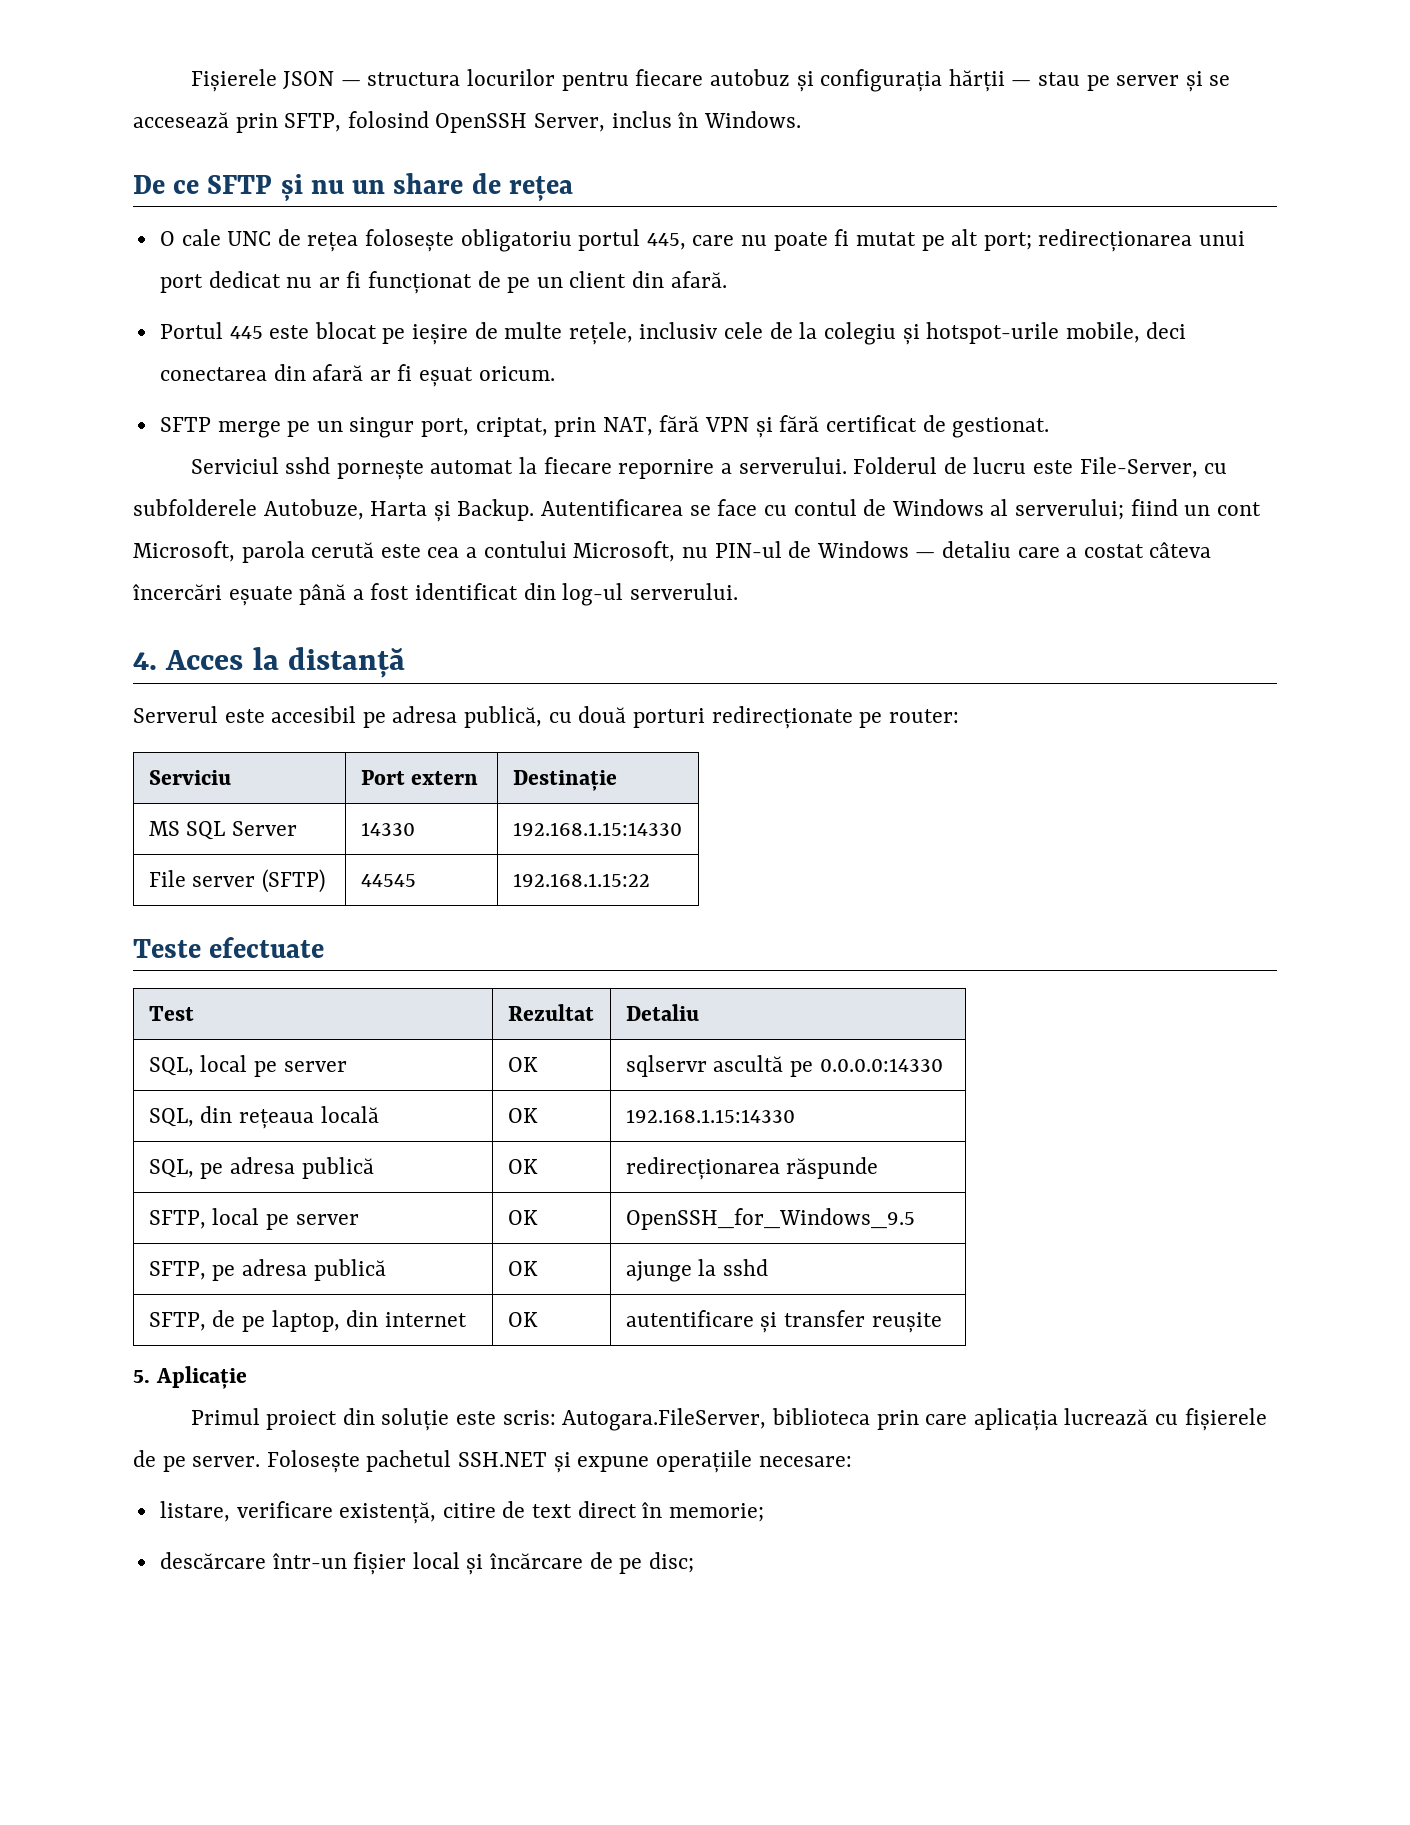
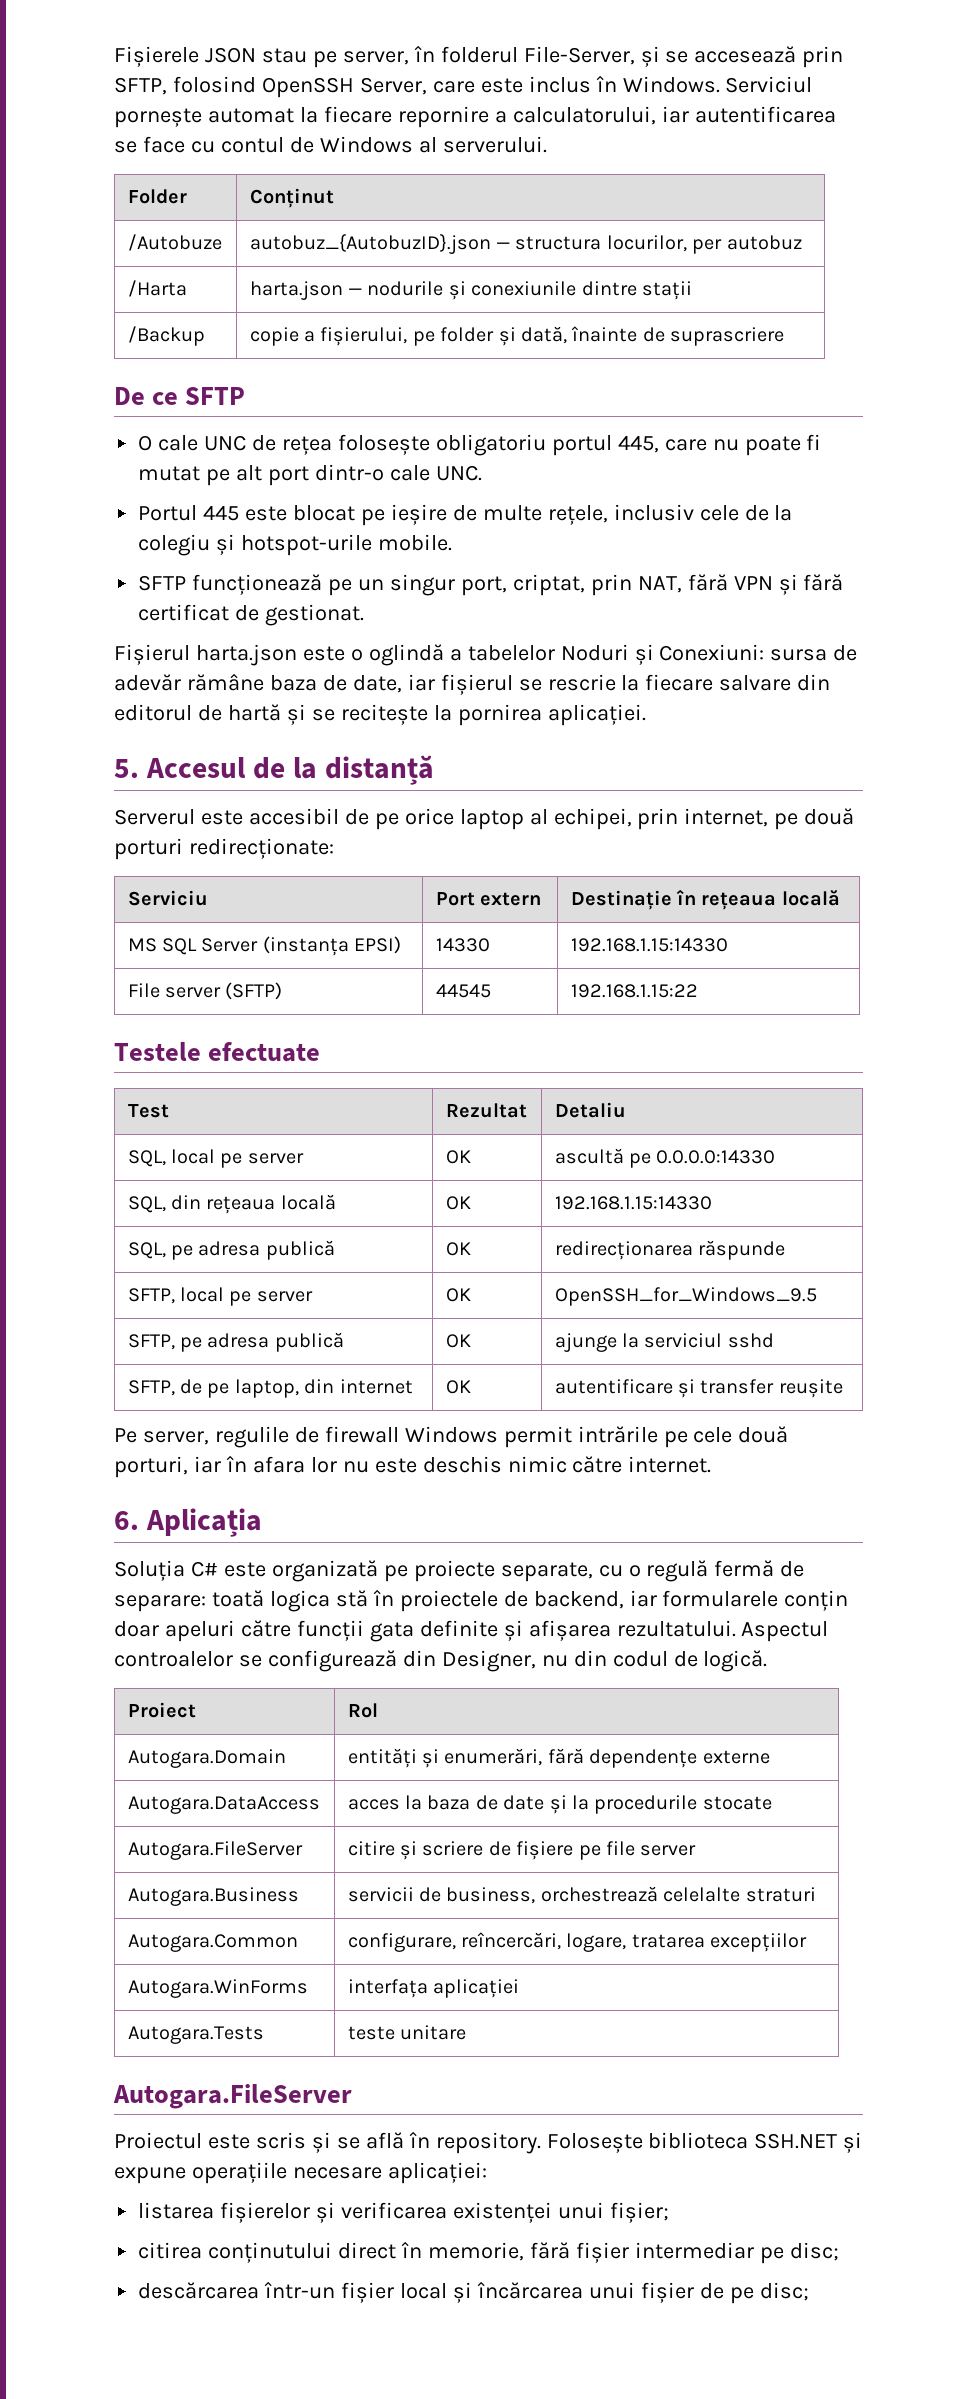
- Fișierele JSON — structura locurilor pentru fiecare autobuz și configurația hărții — stau pe server și se accesează prin SFTP, folosind OpenSSH Server, inclus în Windows.
- De ce SFTP și nu un share de rețea
+ Fișierele JSON stau pe server, în folderul File-Server, și se accesează prin SFTP, folosind OpenSSH Server, care este inclus în Windows. Serviciul pornește automat la fiecare repornire a calculatorului, iar autentificarea se face cu contul de Windows al serverului.
+ Folder | Conținut
+ /Autobuze | autobuz_{AutobuzID}.json — structura locurilor, per autobuz
+ /Harta | harta.json — nodurile și conexiunile dintre stații
+ /Backup | copie a fișierului, pe folder și dată, înainte de suprascriere
+ De ce SFTP
- O cale UNC de rețea folosește obligatoriu portul 445, care nu poate fi mutat pe alt port; redirecționarea unui port dedicat nu ar fi funcționat de pe un client din afară.
+ O cale UNC de rețea folosește obligatoriu portul 445, care nu poate fi mutat pe alt port dintr-o cale UNC.
- Portul 445 este blocat pe ieșire de multe rețele, inclusiv cele de la colegiu și hotspot-urile mobile, deci conectarea din afară ar fi eșuat oricum.
- SFTP merge pe un singur port, criptat, prin NAT, fără VPN și fără certificat de gestionat.
+ Portul 445 este blocat pe ieșire de multe rețele, inclusiv cele de la colegiu și hotspot-urile mobile.
+ SFTP funcționează pe un singur port, criptat, prin NAT, fără VPN și fără certificat de gestionat.
- Serviciul sshd pornește automat la fiecare repornire a serverului. Folderul de lucru este File-Server, cu subfolderele Autobuze, Harta și Backup. Autentificarea se face cu contul de Windows al serverului; fiind un cont Microsoft, parola cerută este cea a contului Microsoft, nu PIN-ul de Windows — detaliu care a costat câteva încercări eșuate până a fost identificat din log-ul serverului.
- 4. Acces la distanță
+ Fișierul harta.json este o oglindă a tabelelor Noduri și Conexiuni: sursa de adevăr rămâne baza de date, iar fișierul se rescrie la fiecare salvare din editorul de hartă și se recitește la pornirea aplicației.
+ 5. Accesul de la distanță
- Serverul este accesibil pe adresa publică, cu două porturi redirecționate pe router:
+ Serverul este accesibil de pe orice laptop al echipei, prin internet, pe două porturi redirecționate:
- Serviciu | Port extern | Destinație
+ Serviciu | Port extern | Destinație în rețeaua locală
- MS SQL Server | 14330 | 192.168.1.15:14330
+ MS SQL Server (instanța EPSI) | 14330 | 192.168.1.15:14330
- Teste efectuate
+ Testele efectuate
- SQL, local pe server | OK | sqlservr ascultă pe 0.0.0.0:14330
+ SQL, local pe server | OK | ascultă pe 0.0.0.0:14330
- SFTP, pe adresa publică | OK | ajunge la sshd
+ SFTP, pe adresa publică | OK | ajunge la serviciul sshd
- 5. Aplicație
- Primul proiect din soluție este scris: Autogara.FileServer, biblioteca prin care aplicația lucrează cu fișierele de pe server. Folosește pachetul SSH.NET și expune operațiile necesare:
- listare, verificare existență, citire de text direct în memorie;
- descărcare într-un fișier local și încărcare de pe disc;
+ Pe server, regulile de firewall Windows permit intrările pe cele două porturi, iar în afara lor nu este deschis nimic către internet.
+ 6. Aplicația
+ Soluția C# este organizată pe proiecte separate, cu o regulă fermă de separare: toată logica stă în proiectele de backend, iar formularele conțin doar apeluri către funcții gata definite și afișarea rezultatului. Aspectul controalelor se configurează din Designer, nu din codul de logică.
+ Proiect | Rol
+ Autogara.Domain | entități și enumerări, fără dependențe externe
+ Autogara.DataAccess | acces la baza de date și la procedurile stocate
+ Autogara.FileServer | citire și scriere de fișiere pe file server
+ Autogara.Business | servicii de business, orchestrează celelalte straturi
+ Autogara.Common | configurare, reîncercări, logare, tratarea excepțiilor
+ Autogara.WinForms | interfața aplicației
+ Autogara.Tests | teste unitare
+ Autogara.FileServer
+ Proiectul este scris și se află în repository. Folosește biblioteca SSH.NET și expune operațiile necesare aplicației:
+ listarea fișierelor și verificarea existenței unui fișier;
+ citirea conținutului direct în memorie, fără fișier intermediar pe disc;
+ descărcarea într-un fișier local și încărcarea unui fișier de pe disc;

